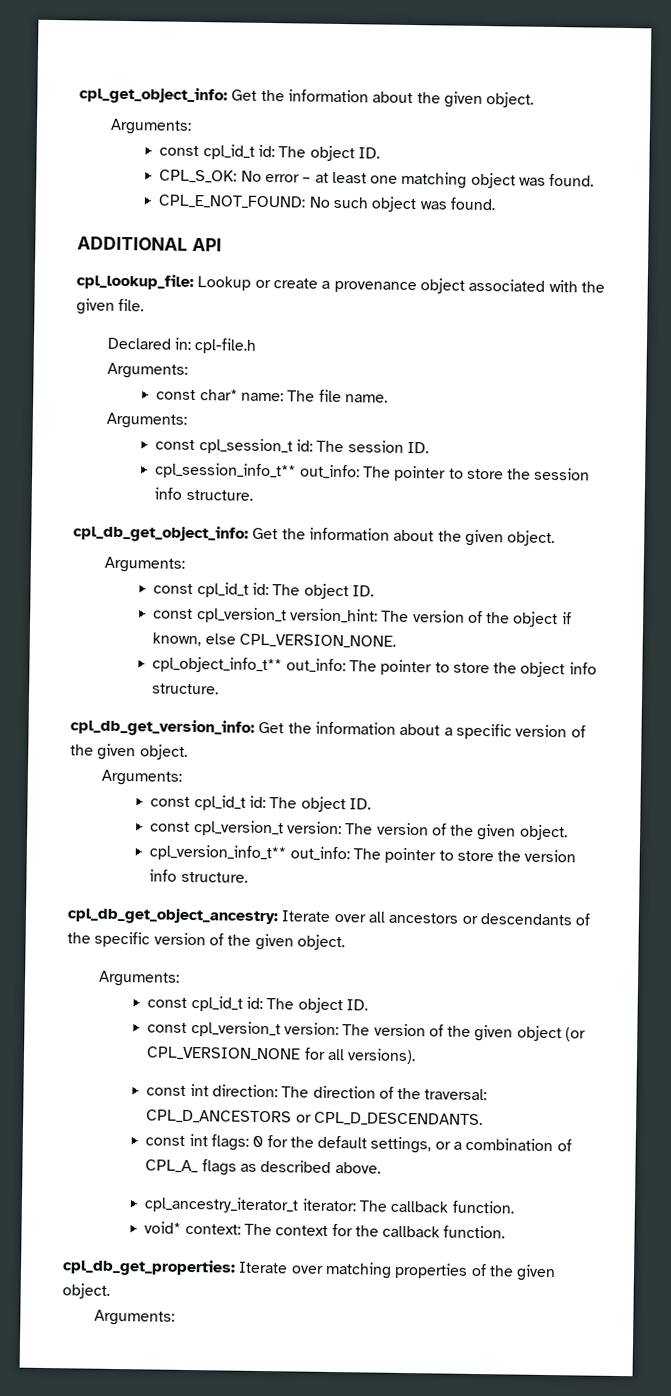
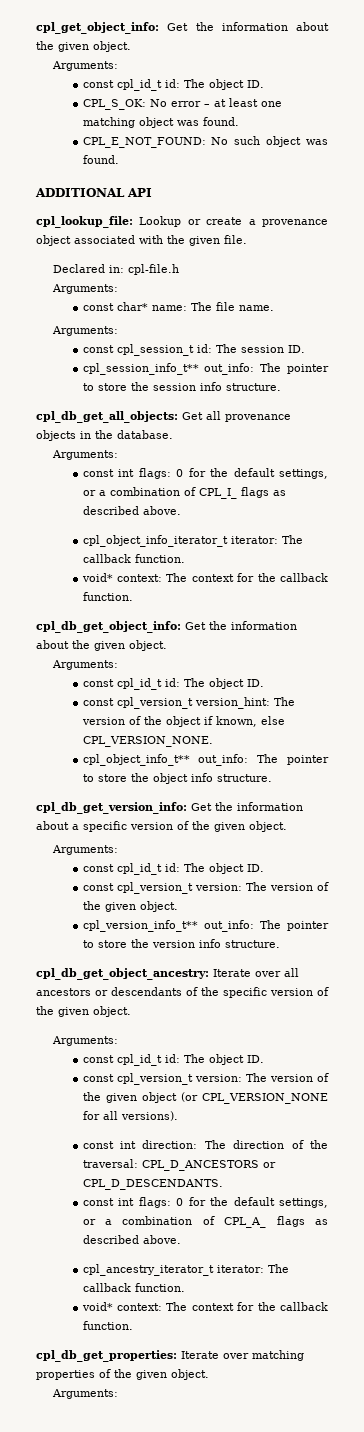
+ cpl_db_get_all_objects: Get all provenance objects in the database.
+ Arguments:
+ const int flags: 0 for the default settings, or a combination of CPL_I_ flags as described above.
+ cpl_object_info_iterator_t iterator: The callback function.
+ void* context: The context for the callback function.

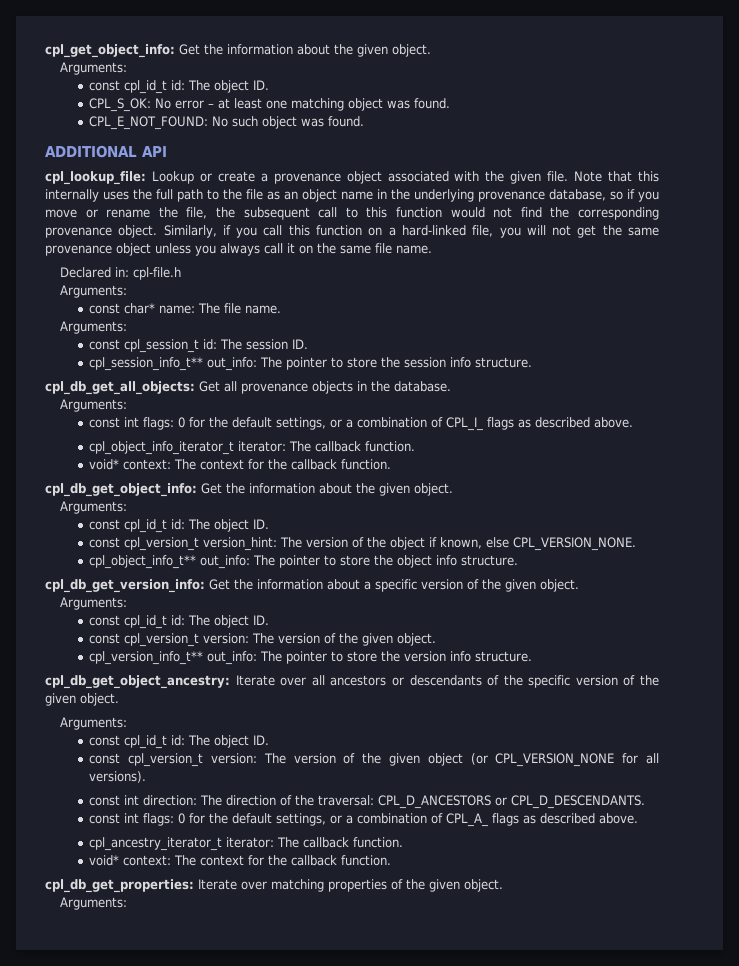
+ Note that this internally uses the full path to the file as an object name in the underlying provenance database, so if you move or rename the file, the subsequent call to this function would not find the corresponding provenance object. Similarly, if you call this function on a hard-linked file, you will not get the same provenance object unless you always call it on the same file name.

